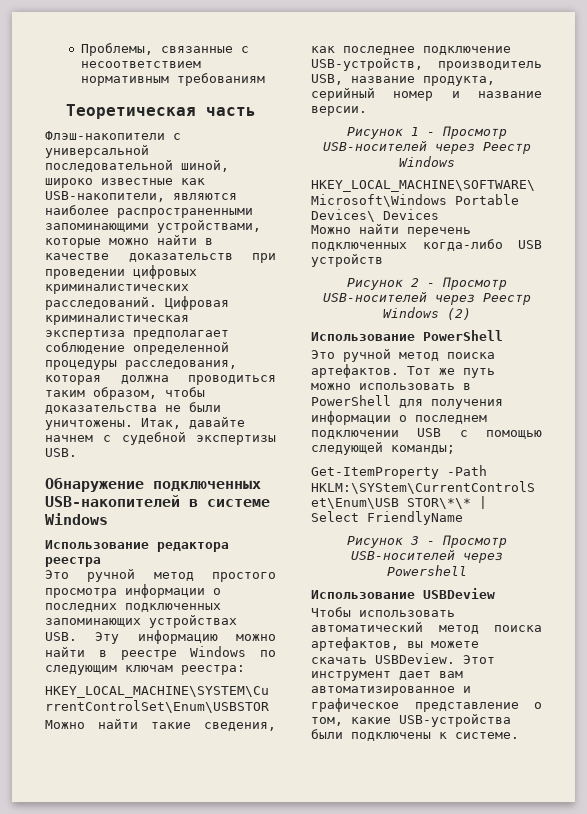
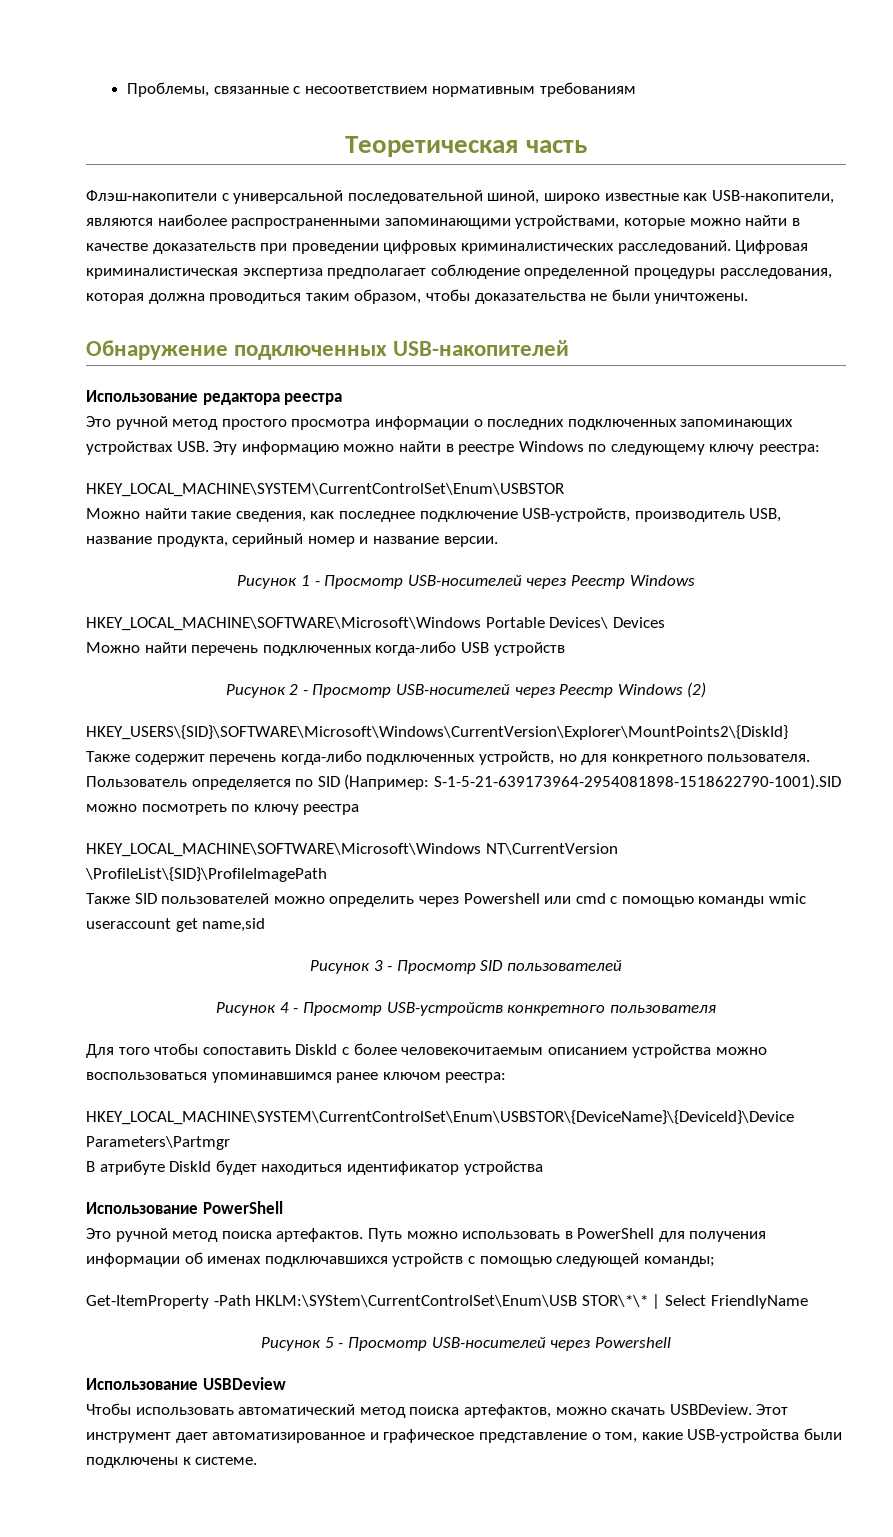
- Итак, давайте начнем с судебной экспертизы USB.
- Обнаружение подключенных USB-накопителей в системе Windows
+ Обнаружение подключенных USB-накопителей
- Это ручной метод простого просмотра информации о последних подключенных запоминающих устройствах USB. Эту информацию можно найти в реестре Windows по следующим ключам реестра:
+ Это ручной метод простого просмотра информации о последних подключенных запоминающих устройствах USB. Эту информацию можно найти в реестре Windows по следующему ключу реестра:
+ HKEY_USERS\{SID}\SOFTWARE\Microsoft\Windows\CurrentVersion\Explorer\MountPoints2\{DiskId}
+ Также содержит перечень когда-либо подключенных устройств, но для конкретного пользователя. Пользователь определяется по SID (Например: S-1-5-21-639173964-2954081898-1518622790-1001).SID можно посмотреть по ключу реестра
+ HKEY_LOCAL_MACHINE\SOFTWARE\Microsoft\Windows NT\CurrentVersion \ProfileList\{SID}\ProfileImagePath
+ Также SID пользователей можно определить через Powershell или cmd с помощью команды wmic useraccount get name,sid
+ Рисунок 3 - Просмотр SID пользователей
+ Рисунок 4 - Просмотр USB-устройств конкретного пользователя
+ Для того чтобы сопоставить DiskId с более человекочитаемым описанием устройства можно воспользоваться упоминавшимся ранее ключом реестра:
+ HKEY_LOCAL_MACHINE\SYSTEM\CurrentControlSet\Enum\USBSTOR\{DeviceName}\{DeviceId}\Device Parameters\Partmgr
+ В атрибуте DiskId будет находиться идентификатор устройства
- Тот же путь можно использовать в PowerShell для получения информации о последнем подключении USB с помощью следующей команды;
+ Путь можно использовать в PowerShell для получения информации об именах подключавшихся устройств с помощью следующей команды;
- Рисунок 3 - Просмотр USB-носителей через Powershell
+ Рисунок 5 - Просмотр USB-носителей через Powershell
- Чтобы использовать автоматический метод поиска артефактов, вы можете скачать USBDeview.
+ Чтобы использовать автоматический метод поиска артефактов, можно скачать USBDeview.
- Этот инструмент дает вам автоматизированное и графическое представление о том, какие USB-устройства были подключены к системе.
+ Этот инструмент дает автоматизированное и графическое представление о том, какие USB-устройства были подключены к системе.

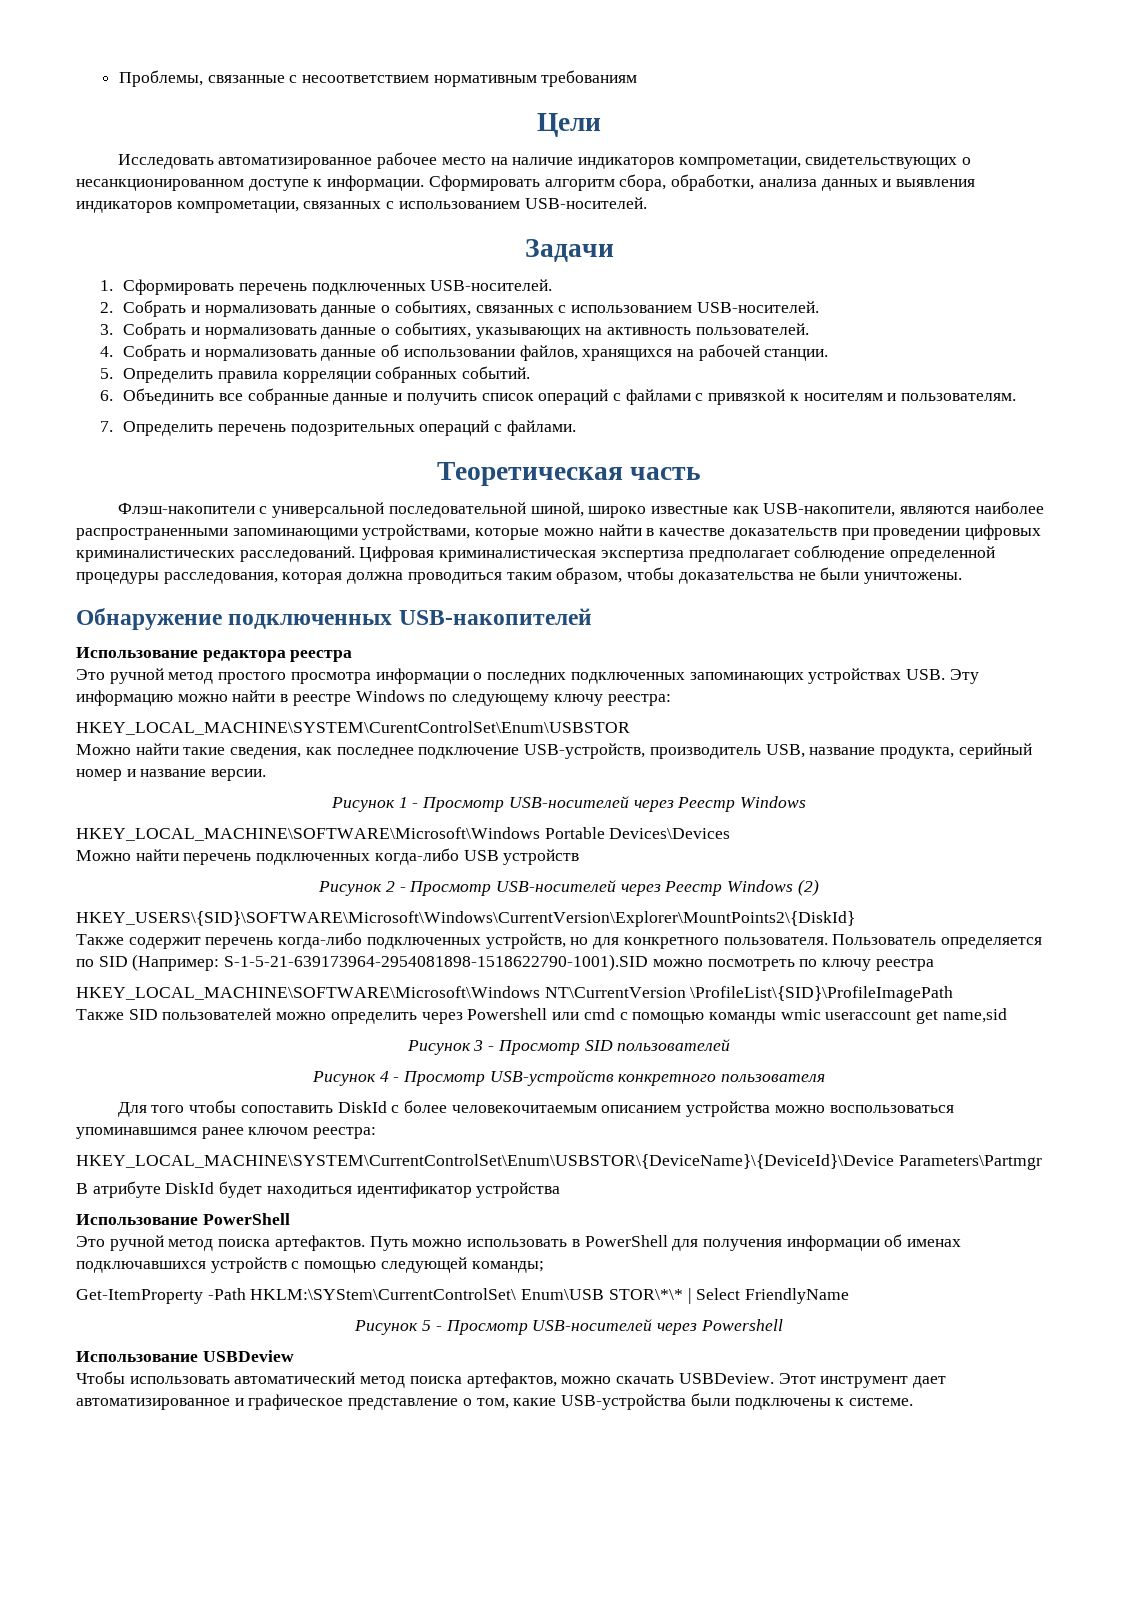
+ Цели
+ Исследовать автоматизированное рабочее место на наличие индикаторов компрометации, свидетельствующих о несанкционированном доступе к информации. Сформировать алгоритм сбора, обработки, анализа данных и выявления индикаторов компрометации, связанных с использованием USB-носителей.
+ Задачи
+ 1. Сформировать перечень подключенных USB-носителей.
+ 2. Собрать и нормализовать данные о событиях, связанных с использованием USB-носителей.
+ 3. Собрать и нормализовать данные о событиях, указывающих на активность пользователей.
+ 4. Собрать и нормализовать данные об использовании файлов, хранящихся на рабочей станции.
+ 5. Определить правила корреляции собранных событий.
+ 6. Объединить все собранные данные и получить список операций с файлами с привязкой к носителям и пользователям.
+ 7. Определить перечень подозрительных операций с файлами.
- HKEY_LOCAL_MACHINE\SYSTEM\CurrentControlSet\Enum\USBSTOR
+ HKEY_LOCAL_MACHINE\SYSTEM\CurentControlSet\Enum\USBSTOR
- HKEY_LOCAL_MACHINE\SOFTWARE\Microsoft\Windows Portable Devices\ Devices
+ HKEY_LOCAL_MACHINE\SOFTWARE\Microsoft\Windows Portable Devices\Devices
- Get-ItemProperty -Path HKLM:\SYStem\CurrentControlSet\Enum\USB STOR\*\* | Select FriendlyName
+ Get-ItemProperty -Path HKLM:\SYStem\CurrentControlSet\ Enum\USB STOR\*\* | Select FriendlyName

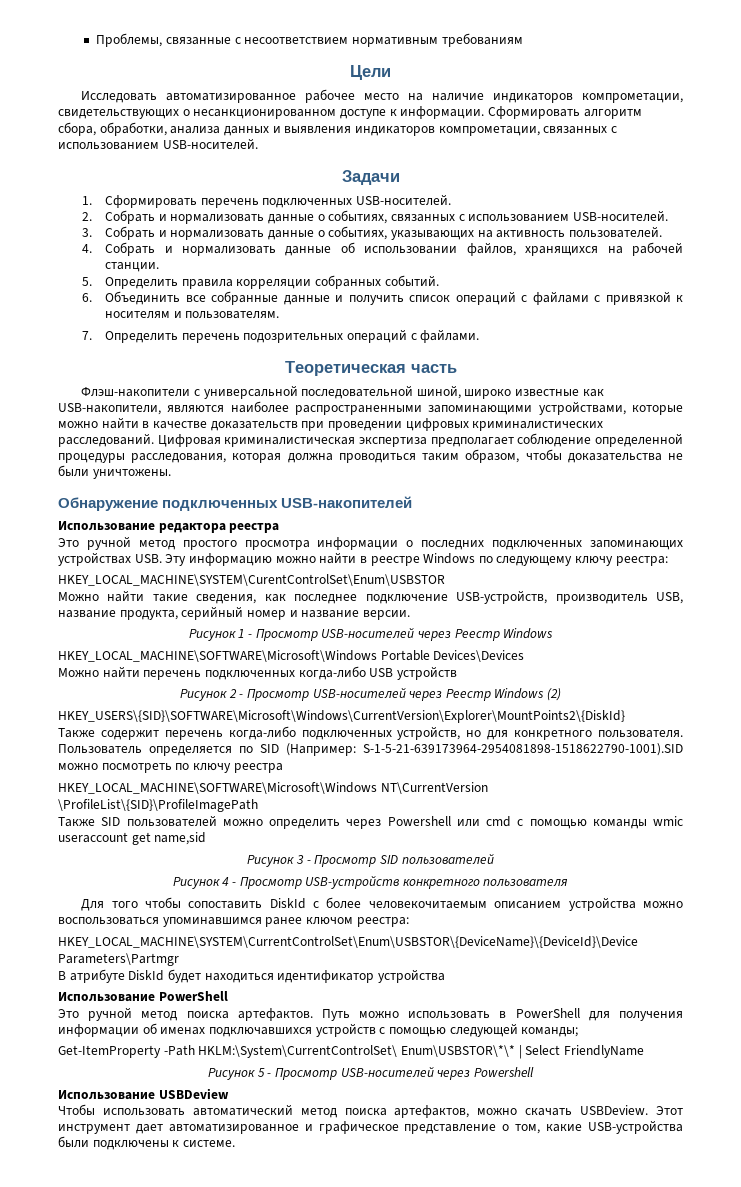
- Get-ItemProperty -Path HKLM:\SYStem\CurrentControlSet\ Enum\USB STOR\*\* | Select FriendlyName
+ Get-ItemProperty -Path HKLM:\System\CurrentControlSet\ Enum\USBSTOR\*\* | Select FriendlyName

